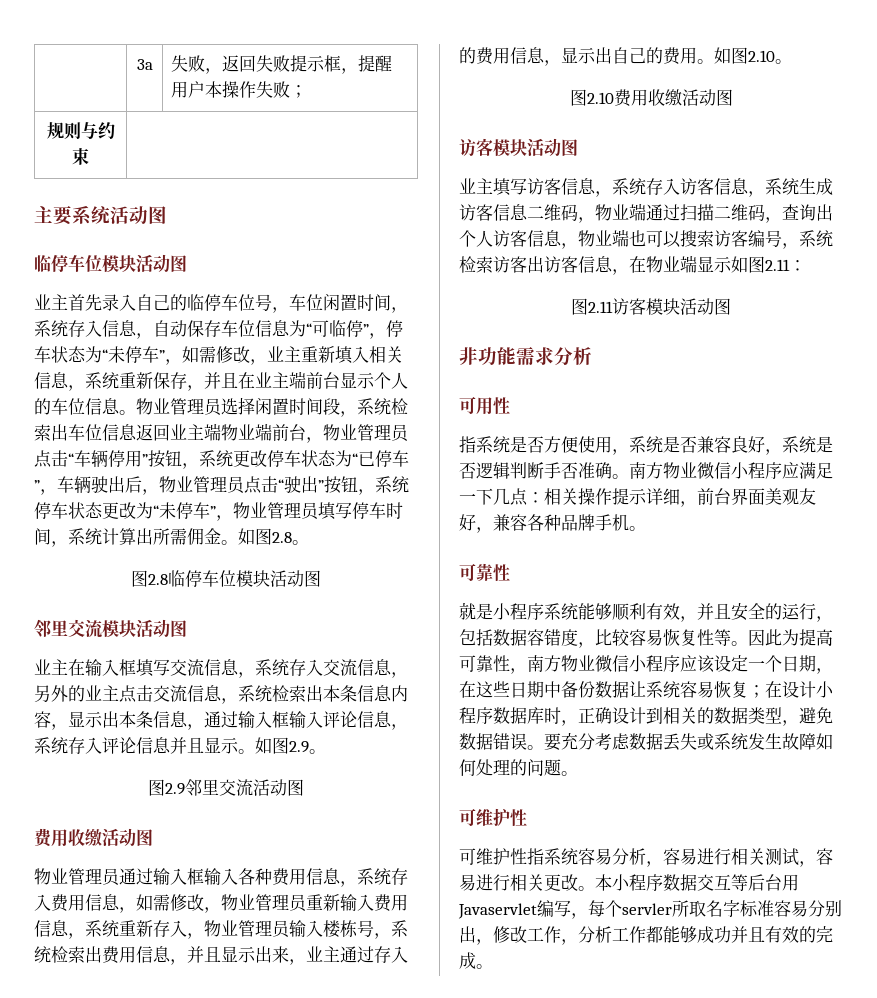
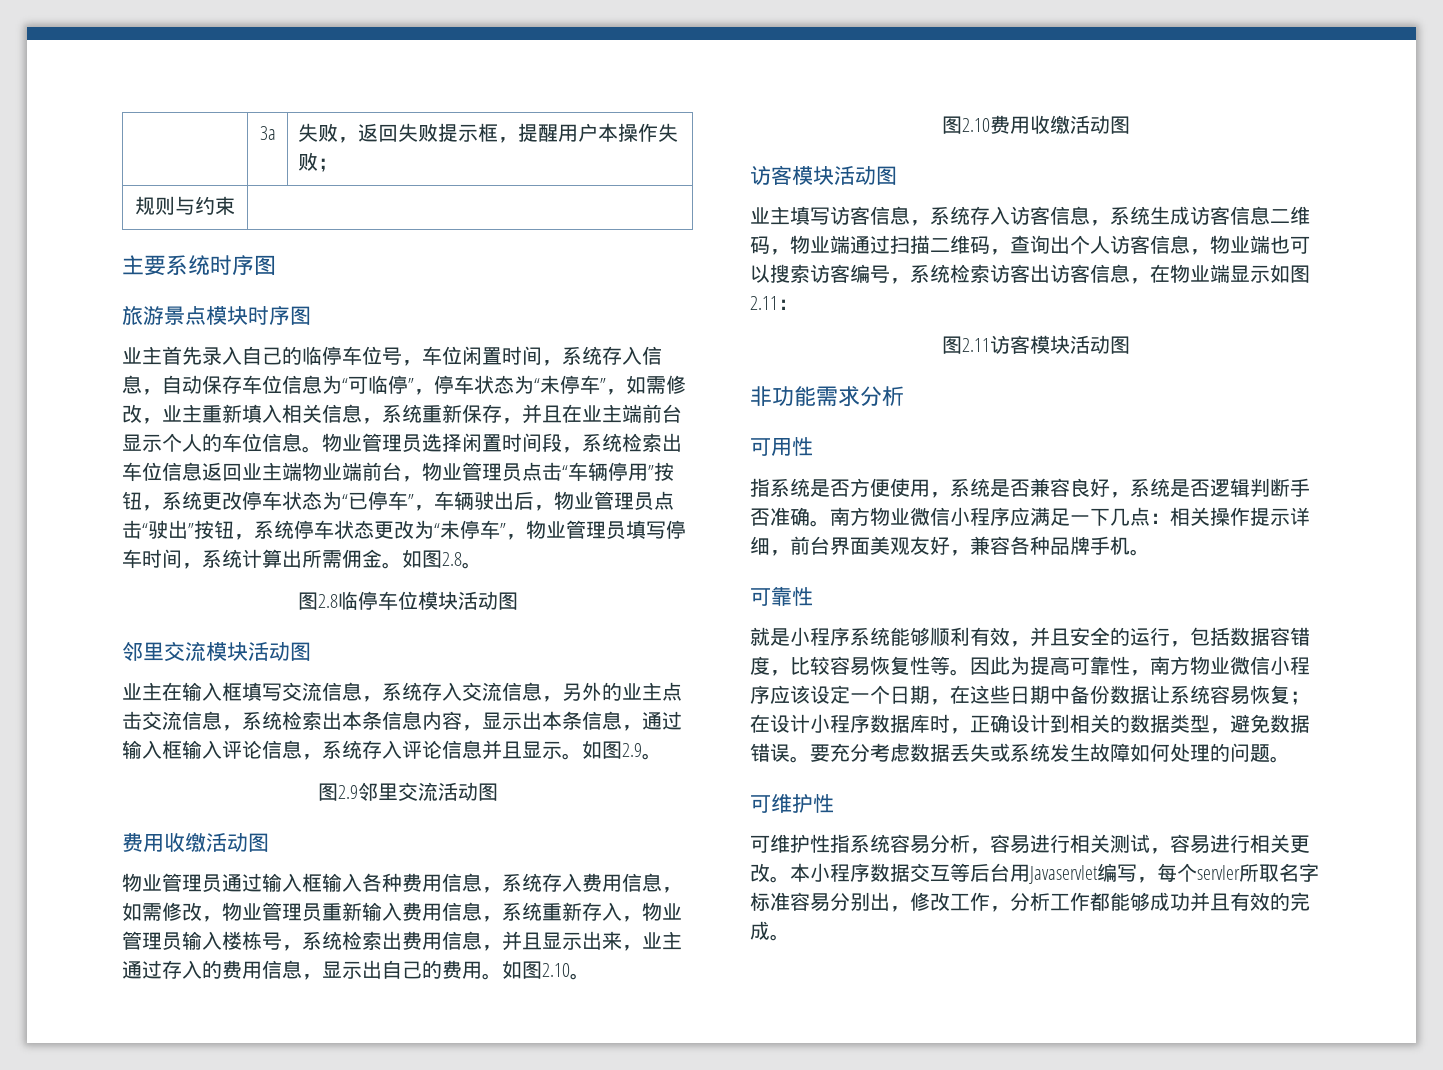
- 主要系统活动图
- 临停车位模块活动图
+ 主要系统时序图
+ 旅游景点模块时序图

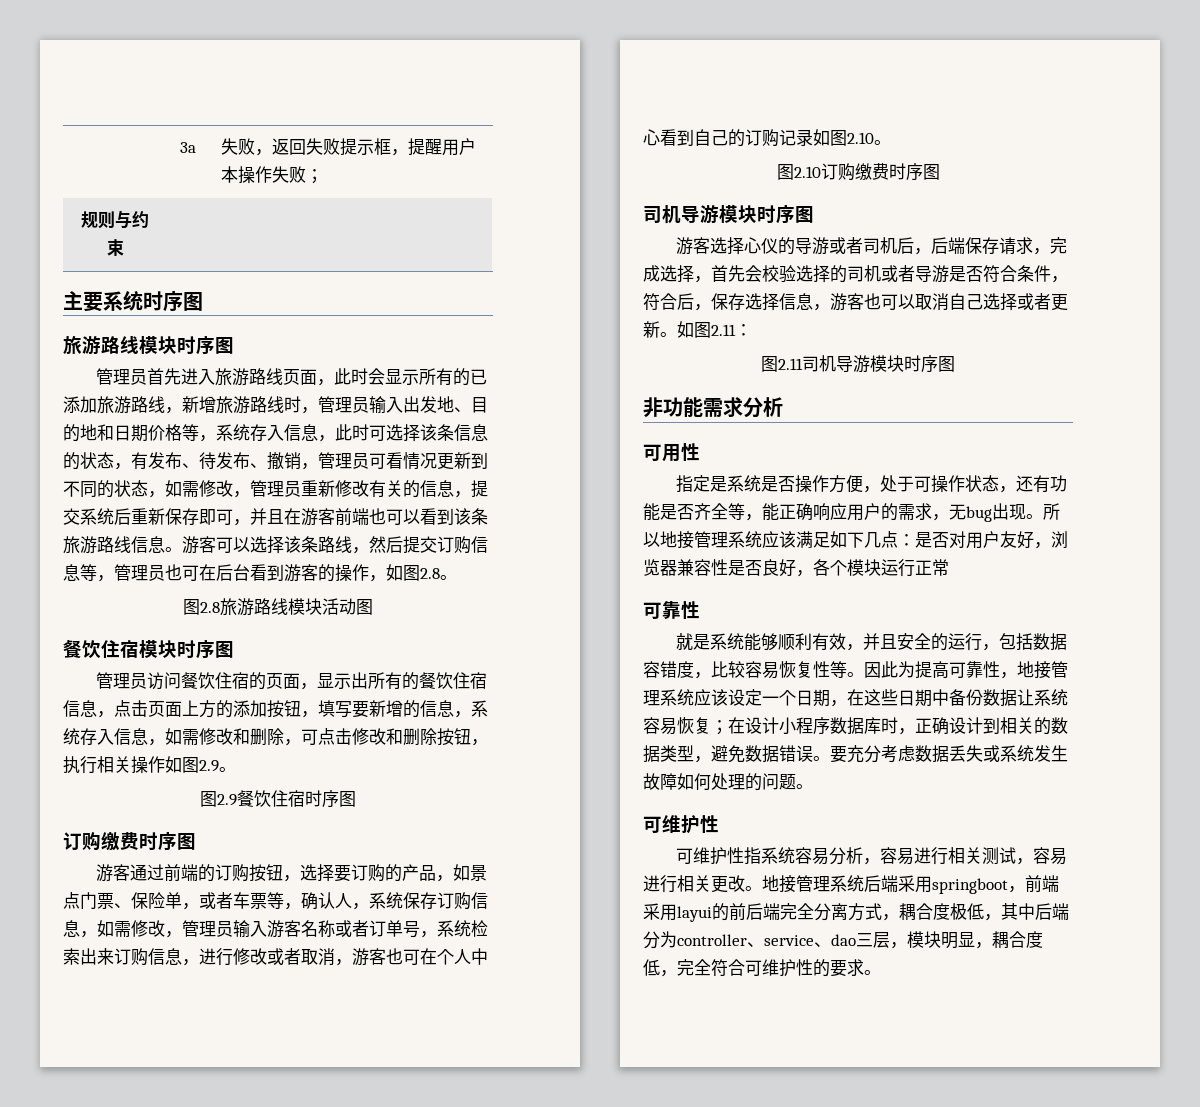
- 旅游景点模块时序图
- 业主首先录入自己的临停车位号，车位闲置时间，系统存入信息，自动保存车位信息为“可临停”，停车状态为“未停车”，如需修改，业主重新填入相关信息，系统重新保存，并且在业主端前台显示个人的车位信息。物业管理员选择闲置时间段，系统检索出车位信息返回业主端物业端前台，物业管理员点击“车辆停用”按钮，系统更改停车状态为“已停车”，车辆驶出后，物业管理员点击“驶出”按钮，系统停车状态更改为“未停车”，物业管理员填写停车时间，系统计算出所需佣金。如图2.8。
+ 旅游路线模块时序图
+ 管理员首先进入旅游路线页面，此时会显示所有的已添加旅游路线，新增旅游路线时，管理员输入出发地、目的地和日期价格等，系统存入信息，此时可选择该条信息的状态，有发布、待发布、撤销，管理员可看情况更新到不同的状态，如需修改，管理员重新修改有关的信息，提交系统后重新保存即可，并且在游客前端也可以看到该条旅游路线信息。游客可以选择该条路线，然后提交订购信息等，管理员也可在后台看到游客的操作，如图2.8。
- 图2.8临停车位模块活动图
- 邻里交流模块活动图
- 业主在输入框填写交流信息，系统存入交流信息，另外的业主点击交流信息，系统检索出本条信息内容，显示出本条信息，通过输入框输入评论信息，系统存入评论信息并且显示。如图2.9。
- 图2.9邻里交流活动图
- 费用收缴活动图
- 物业管理员通过输入框输入各种费用信息，系统存入费用信息，如需修改，物业管理员重新输入费用信息，系统重新存入，物业管理员输入楼栋号，系统检索出费用信息，并且显示出来，业主通过存入的费用信息，显示出自己的费用。如图2.10。
- 图2.10费用收缴活动图
- 访客模块活动图
- 业主填写访客信息，系统存入访客信息，系统生成访客信息二维码，物业端通过扫描二维码，查询出个人访客信息，物业端也可以搜索访客编号，系统检索访客出访客信息，在物业端显示如图2.11：
+ 图2.8旅游路线模块活动图
+ 餐饮住宿模块时序图
+ 管理员访问餐饮住宿的页面，显示出所有的餐饮住宿信息，点击页面上方的添加按钮，填写要新增的信息，系统存入信息，如需修改和删除，可点击修改和删除按钮，执行相关操作如图2.9。
+ 图2.9餐饮住宿时序图
+ 订购缴费时序图
+ 游客通过前端的订购按钮，选择要订购的产品，如景点门票、保险单，或者车票等，确认人，系统保存订购信息，如需修改，管理员输入游客名称或者订单号，系统检索出来订购信息，进行修改或者取消，游客也可在个人中心看到自己的订购记录如图2.10。
+ 图2.10订购缴费时序图
+ 司机导游模块时序图
+ 游客选择心仪的导游或者司机后，后端保存请求，完成选择，首先会校验选择的司机或者导游是否符合条件，符合后，保存选择信息，游客也可以取消自己选择或者更新。如图2.11：
- 图2.11访客模块活动图
+ 图2.11司机导游模块时序图
- 指系统是否方便使用，系统是否兼容良好，系统是否逻辑判断手否准确。南方物业微信小程序应满足一下几点：相关操作提示详细，前台界面美观友好，兼容各种品牌手机。
+ 指定是系统是否操作方便，处于可操作状态，还有功能是否齐全等，能正确响应用户的需求，无bug出现。所以地接管理系统应该满足如下几点：是否对用户友好，浏览器兼容性是否良好，各个模块运行正常
- 就是小程序系统能够顺利有效，并且安全的运行，包括数据容错度，比较容易恢复性等。
+ 就是系统能够顺利有效，并且安全的运行，包括数据容错度，比较容易恢复性等。
- 因此为提高可靠性，南方物业微信小程序应该设定一个日期，在这些日期中备份数据让系统容易恢复；在设计小程序数据库时，正确设计到相关的数据类型，避免数据错误。
+ 因此为提高可靠性，地接管理系统应该设定一个日期，在这些日期中备份数据让系统容易恢复；在设计小程序数据库时，正确设计到相关的数据类型，避免数据错误。
- 本小程序数据交互等后台用Javaservlet编写，每个servler所取名字标准容易分别出，修改工作，分析工作都能够成功并且有效的完成。
+ 地接管理系统后端采用springboot，前端采用layui的前后端完全分离方式，耦合度极低，其中后端分为controller、service、dao三层，模块明显，耦合度低，完全符合可维护性的要求。

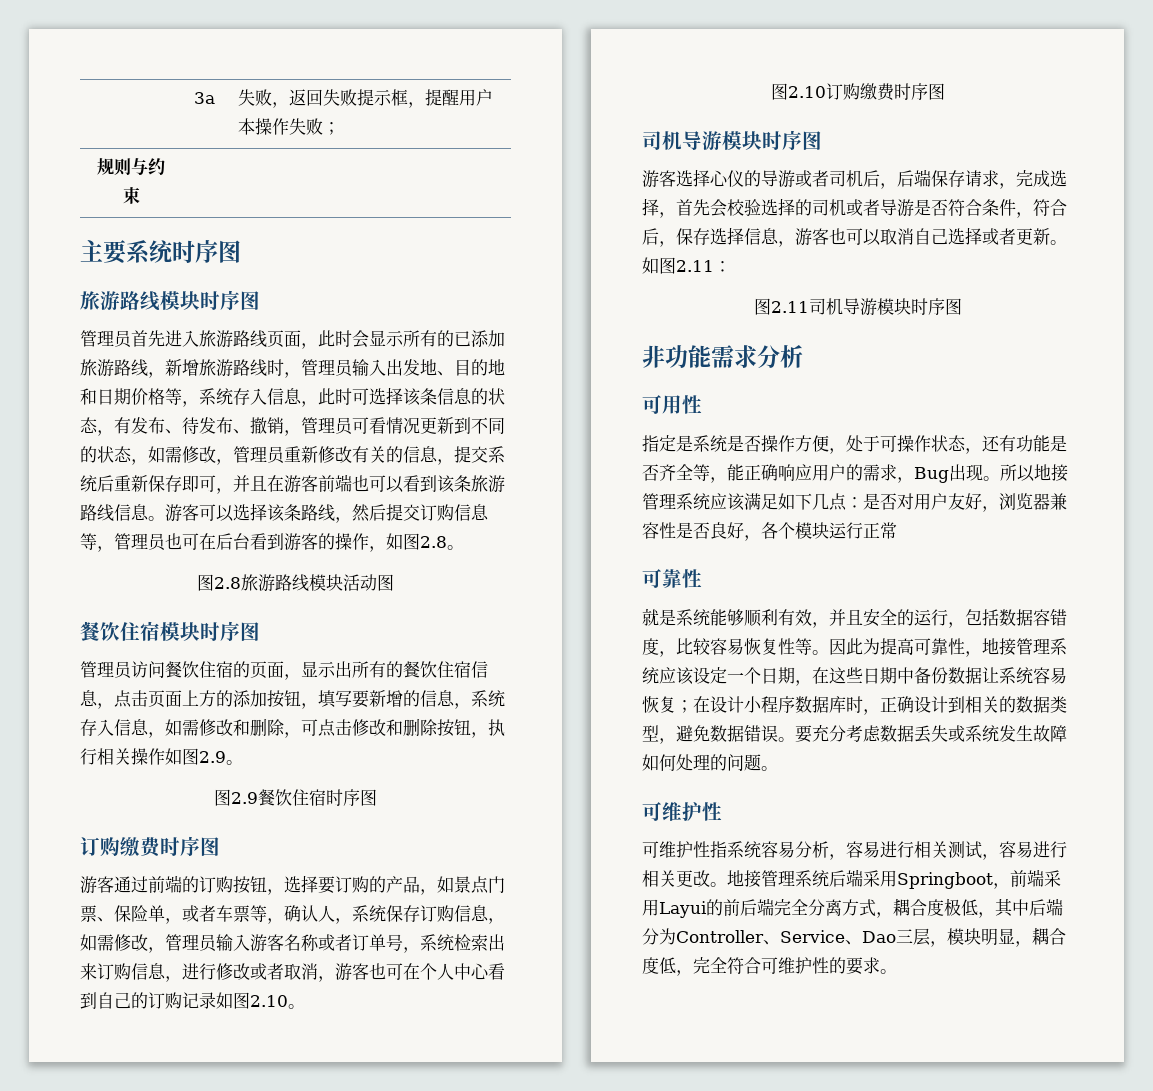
- 指定是系统是否操作方便，处于可操作状态，还有功能是否齐全等，能正确响应用户的需求，无bug出现。
+ 指定是系统是否操作方便，处于可操作状态，还有功能是否齐全等，能正确响应用户的需求，Bug出现。
- 地接管理系统后端采用springboot，前端采用layui的前后端完全分离方式，耦合度极低，其中后端分为controller、service、dao三层，模块明显，耦合度低，完全符合可维护性的要求。
+ 地接管理系统后端采用Springboot，前端采用Layui的前后端完全分离方式，耦合度极低，其中后端分为Controller、Service、Dao三层，模块明显，耦合度低，完全符合可维护性的要求。

